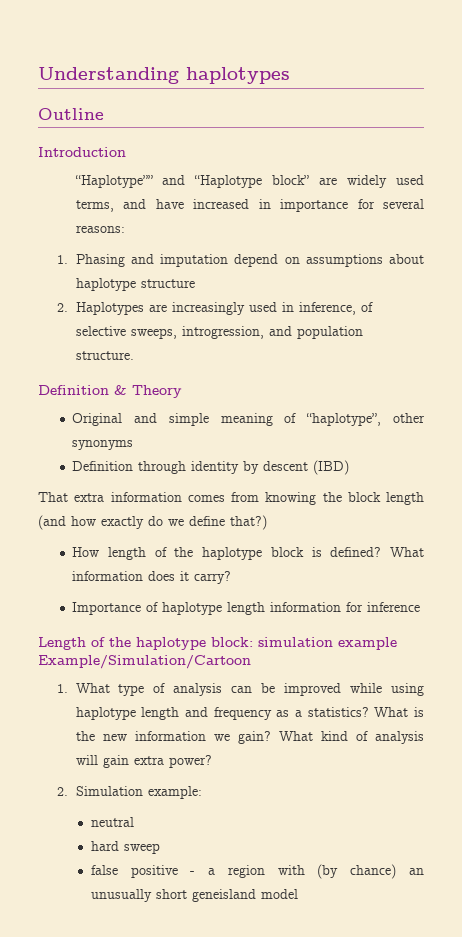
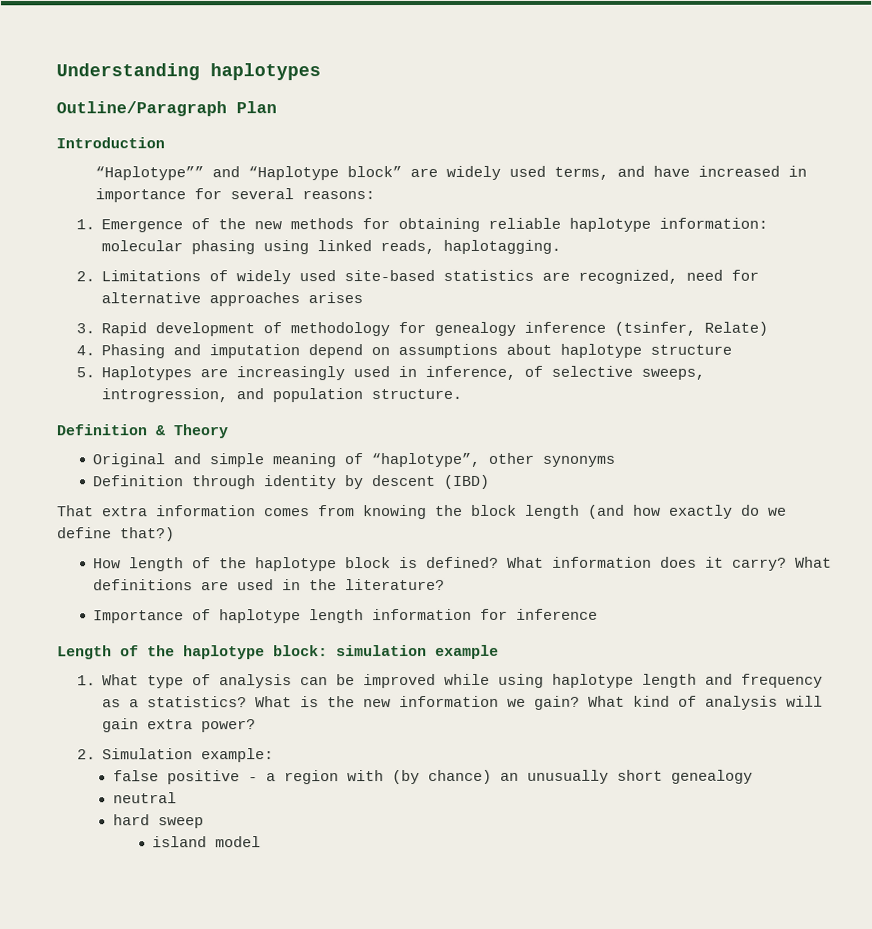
- Outline
+ Outline/Paragraph Plan
- 1. Phasing and imputation depend on assumptions about haplotype structure
+ 1. Emergence of the new methods for obtaining reliable haplotype information: molecular phasing using linked reads, haplotagging.
+ 2. Limitations of widely used site-based statistics are recognized, need for alternative approaches arises
+ 3. Rapid development of methodology for genealogy inference (tsinfer, Relate)
+ 4. Phasing and imputation depend on assumptions about haplotype structure
- 2. Haplotypes are increasingly used in inference, of selective sweeps, introgression, and population structure.
+ 5. Haplotypes are increasingly used in inference, of selective sweeps, introgression, and population structure.
+ What definitions are used in the literature?
- Length of the haplotype block: simulation example Example/Simulation/Cartoon
+ Length of the haplotype block: simulation example
- neutral
- hard sweep
- false positive - a region with (by chance) an unusually short geneisland model
+ false positive - a region with (by chance) an unusually short genealogy
+ neutral
+ hard sweep
+ island model

